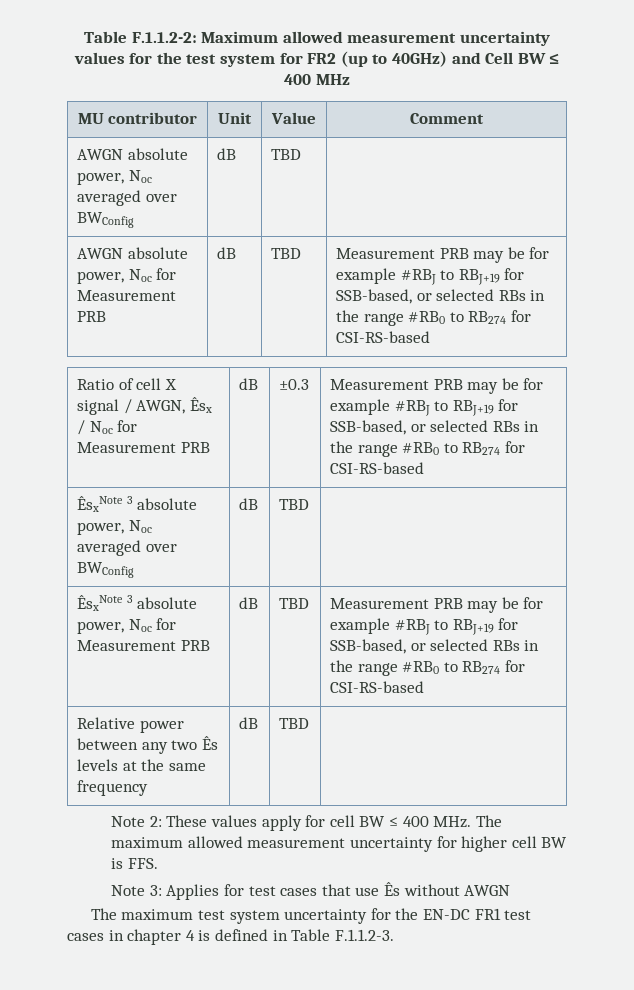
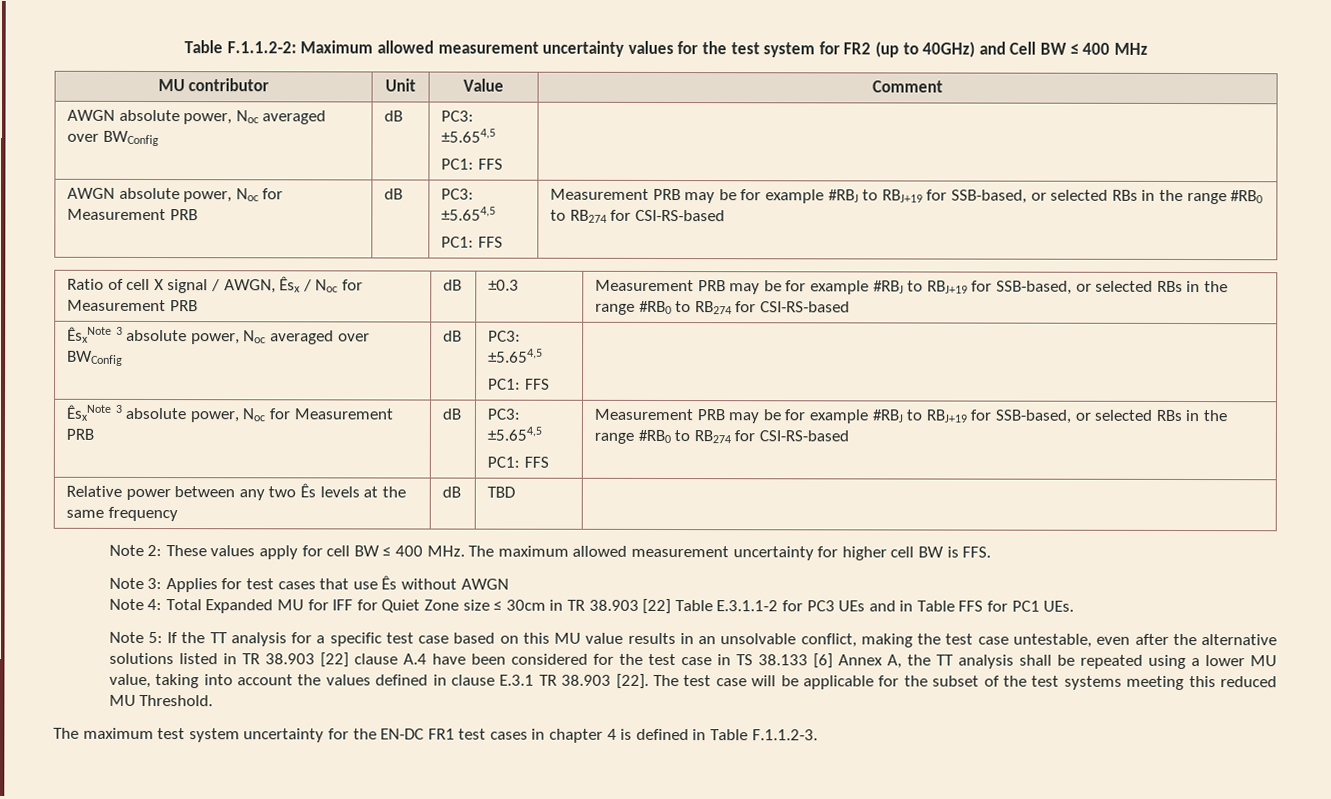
- AWGN absolute power, Noc averaged over BWConfig | dB | TBD |
+ AWGN absolute power, Noc averaged over BWConfig | dB | PC3: ±5.654,5
+ PC1: FFS |
- AWGN absolute power, Noc for Measurement PRB | dB | TBD | Measurement PRB may be for example #RBJ to RBJ+19 for SSB-based, or selected RBs in the range #RB0 to RB274 for CSI-RS-based
+ AWGN absolute power, Noc for Measurement PRB | dB | PC3: ±5.654,5
+ PC1: FFS | Measurement PRB may be for example #RBJ to RBJ+19 for SSB-based, or selected RBs in the range #RB0 to RB274 for CSI-RS-based
- ÊsxNote 3 absolute power, Noc averaged over BWConfig | dB | TBD |
+ ÊsxNote 3 absolute power, Noc averaged over BWConfig | dB | PC3: ±5.654,5
+ PC1: FFS |
- ÊsxNote 3 absolute power, Noc for Measurement PRB | dB | TBD | Measurement PRB may be for example #RBJ to RBJ+19 for SSB-based, or selected RBs in the range #RB0 to RB274 for CSI-RS-based
+ ÊsxNote 3 absolute power, Noc for Measurement PRB | dB | PC3: ±5.654,5
+ PC1: FFS | Measurement PRB may be for example #RBJ to RBJ+19 for SSB-based, or selected RBs in the range #RB0 to RB274 for CSI-RS-based
+ Note 4: Total Expanded MU for IFF for Quiet Zone size ≤ 30cm in TR 38.903 [22] Table E.3.1.1-2 for PC3 UEs and in Table FFS for PC1 UEs.
+ Note 5: If the TT analysis for a specific test case based on this MU value results in an unsolvable conflict, making the test case untestable, even after the alternative solutions listed in TR 38.903 [22] clause A.4 have been considered for the test case in TS 38.133 [6] Annex A, the TT analysis shall be repeated using a lower MU value, taking into account the values defined in clause E.3.1 TR 38.903 [22]. The test case will be applicable for the subset of the test systems meeting this reduced MU Threshold.

